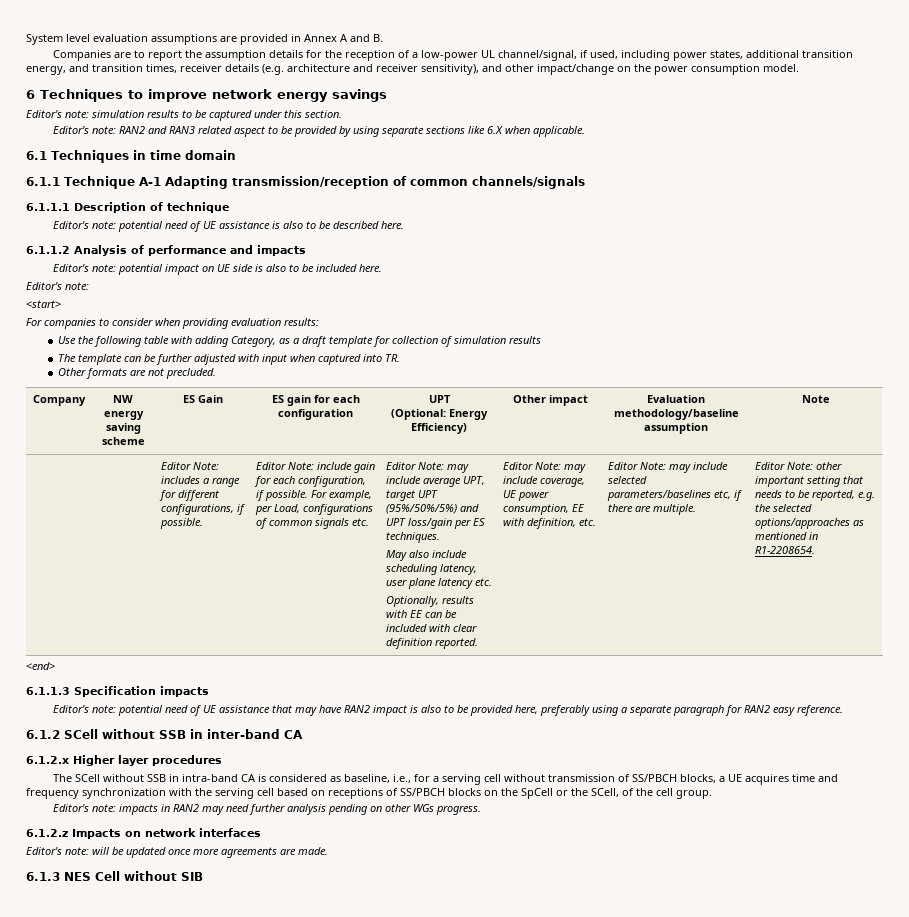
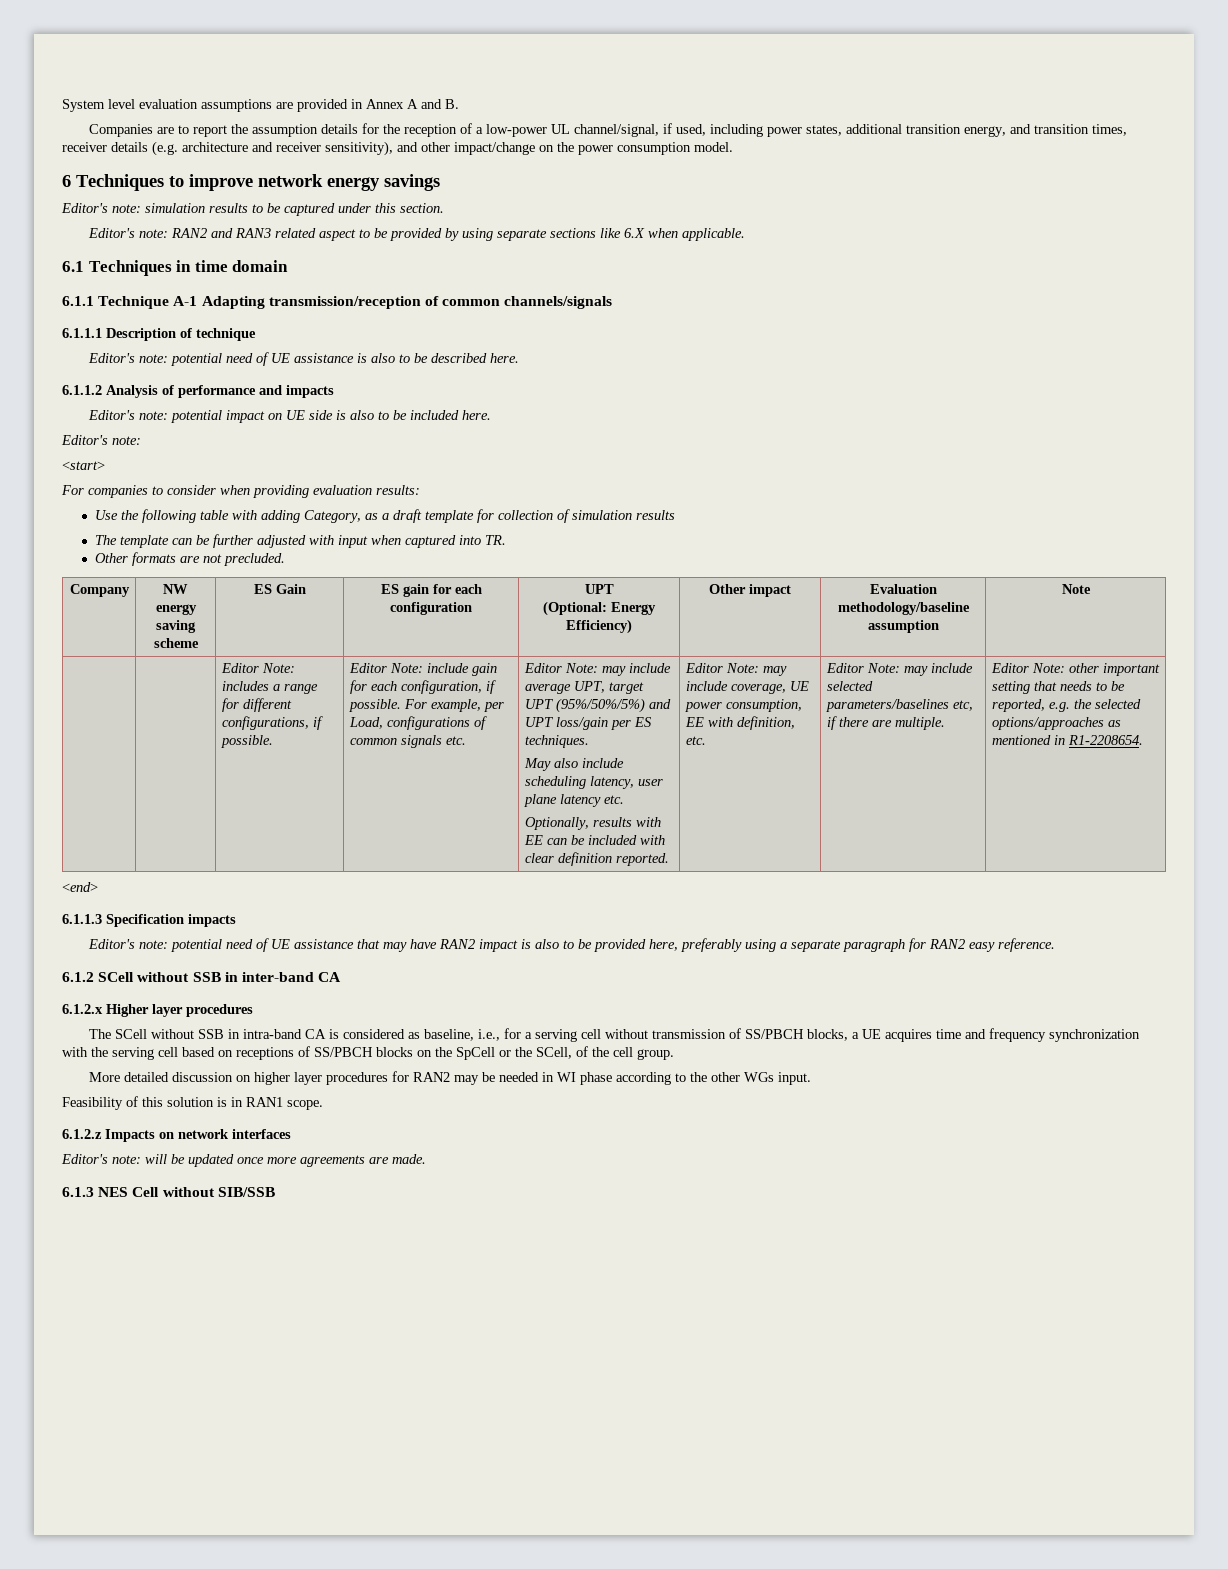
- Editor's note: impacts in RAN2 may need further analysis pending on other WGs progress.
+ More detailed discussion on higher layer procedures for RAN2 may be needed in WI phase according to the other WGs input.
+ Feasibility of this solution is in RAN1 scope.
- 6.1.3 NES Cell without SIB
+ 6.1.3 NES Cell without SIB/SSB

